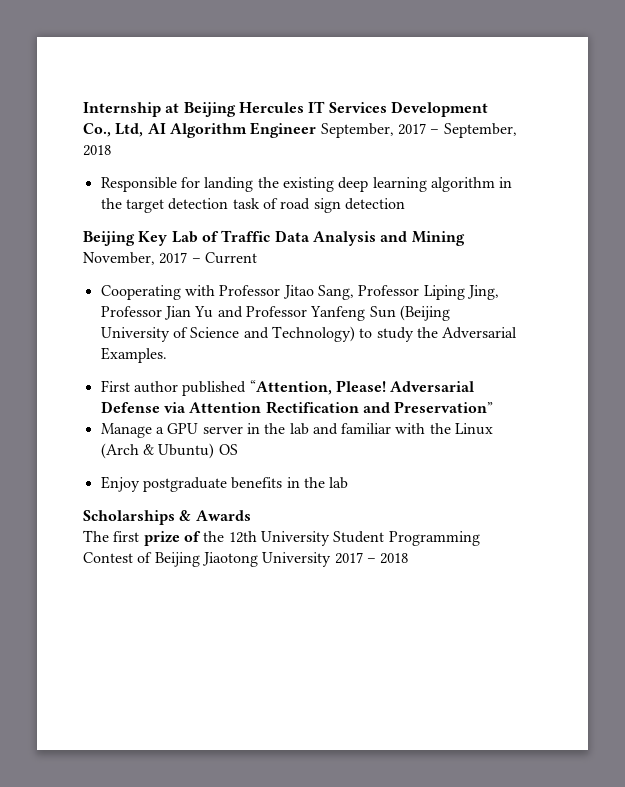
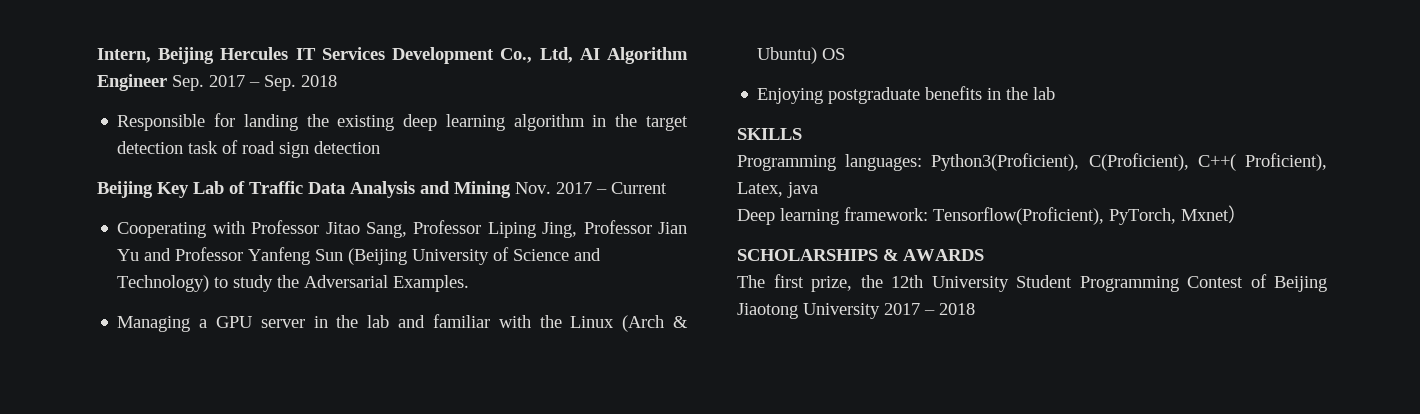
- Internship at Beijing Hercules IT Services Development Co., Ltd, AI Algorithm Engineer September, 2017 – September, 2018
+ Intern, Beijing Hercules IT Services Development Co., Ltd, AI Algorithm Engineer Sep. 2017 – Sep. 2018
- Beijing Key Lab of Traffic Data Analysis and Mining November, 2017 – Current
+ Beijing Key Lab of Traffic Data Analysis and Mining Nov. 2017 – Current
- First author published “Attention, Please! Adversarial Defense via Attention Rectification and Preservation”
- Manage a GPU server in the lab and familiar with the Linux (Arch & Ubuntu) OS
+ Managing a GPU server in the lab and familiar with the Linux (Arch & Ubuntu) OS
- Enjoy postgraduate benefits in the lab
+ Enjoying postgraduate benefits in the lab
- Scholarships & Awards
+ SKILLS
+ Programming languages: Python3(Proficient), C(Proficient), C++( Proficient), Latex, java
+ Deep learning framework: Tensorflow(Proficient), PyTorch, Mxnet）
+ SCHOLARSHIPS & AWARDS
- The first prize of the 12th University Student Programming Contest of Beijing Jiaotong University 2017 – 2018
+ The first prize, the 12th University Student Programming Contest of Beijing Jiaotong University 2017 – 2018

